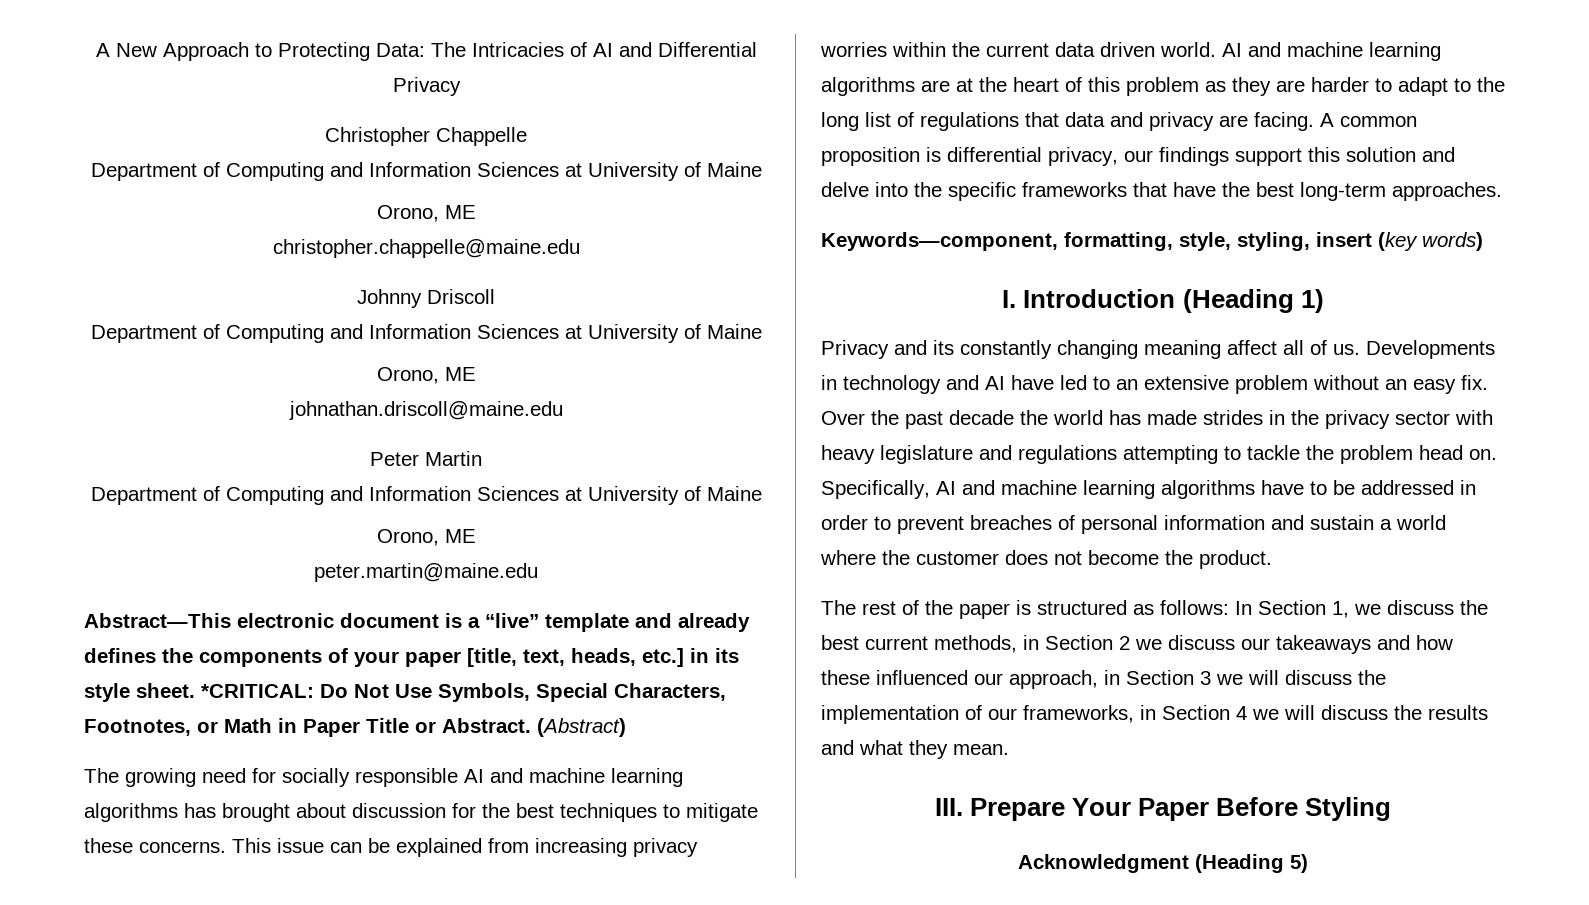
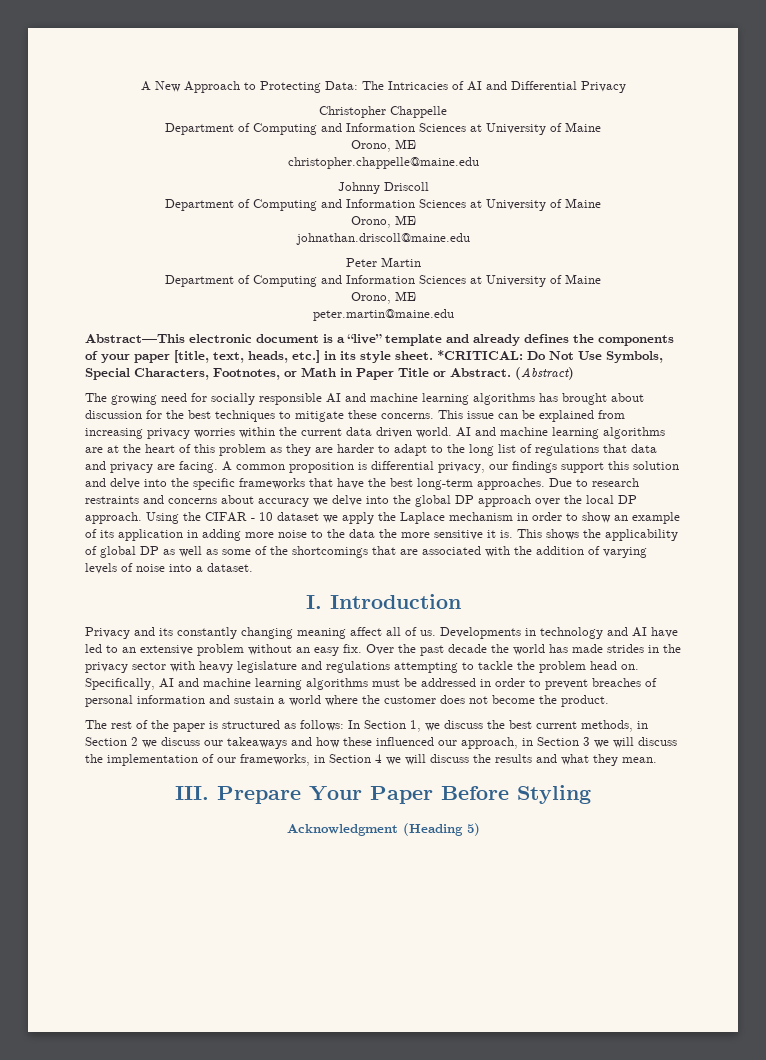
- A common proposition is differential privacy, our findings support this solution and delve into the specific frameworks that have the best long-term approaches.
- Keywords—component, formatting, style, styling, insert (key words)
+ A common proposition is differential privacy, our findings support this solution and delve into the specific frameworks that have the best long-term approaches. Due to research restraints and concerns about accuracy we delve into the global DP approach over the local DP approach. Using the CIFAR - 10 dataset we apply the Laplace mechanism in order to show an example of its application in adding more noise to the data the more sensitive it is. This shows the applicability of global DP as well as some of the shortcomings that are associated with the addition of varying levels of noise into a dataset.
- I. Introduction (Heading 1)
+ I. Introduction
- Specifically, AI and machine learning algorithms have to be addressed in order to prevent breaches of personal information and sustain a world where the customer does not become the product.
+ Specifically, AI and machine learning algorithms must be addressed in order to prevent breaches of personal information and sustain a world where the customer does not become the product.

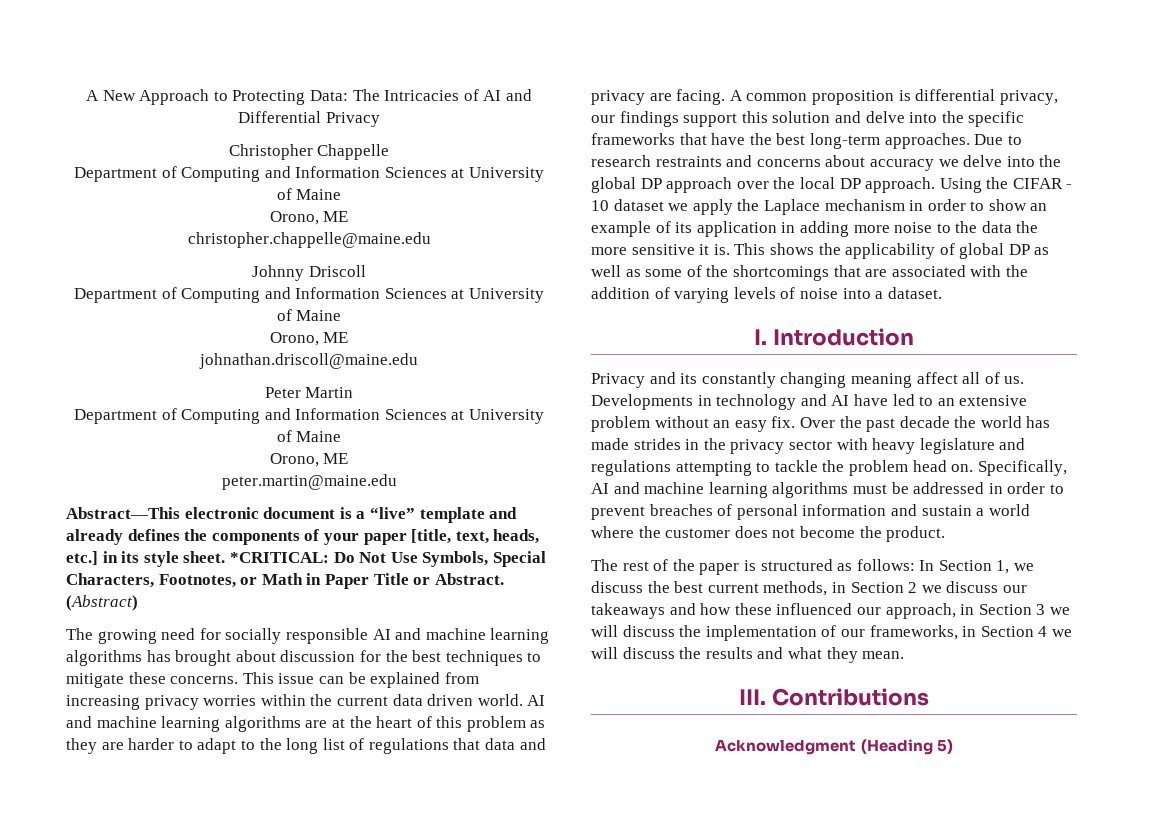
- III. Prepare Your Paper Before Styling
+ III. Contributions

